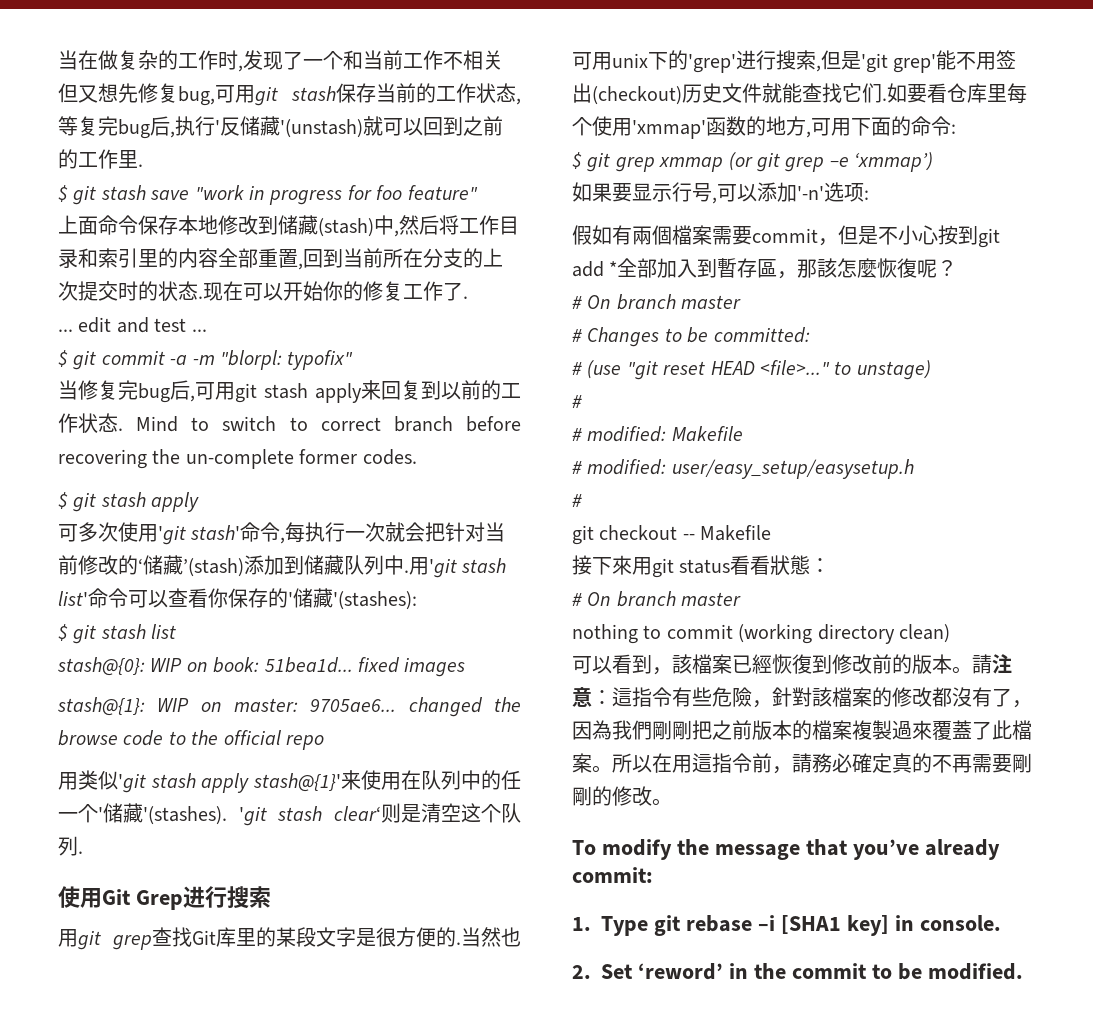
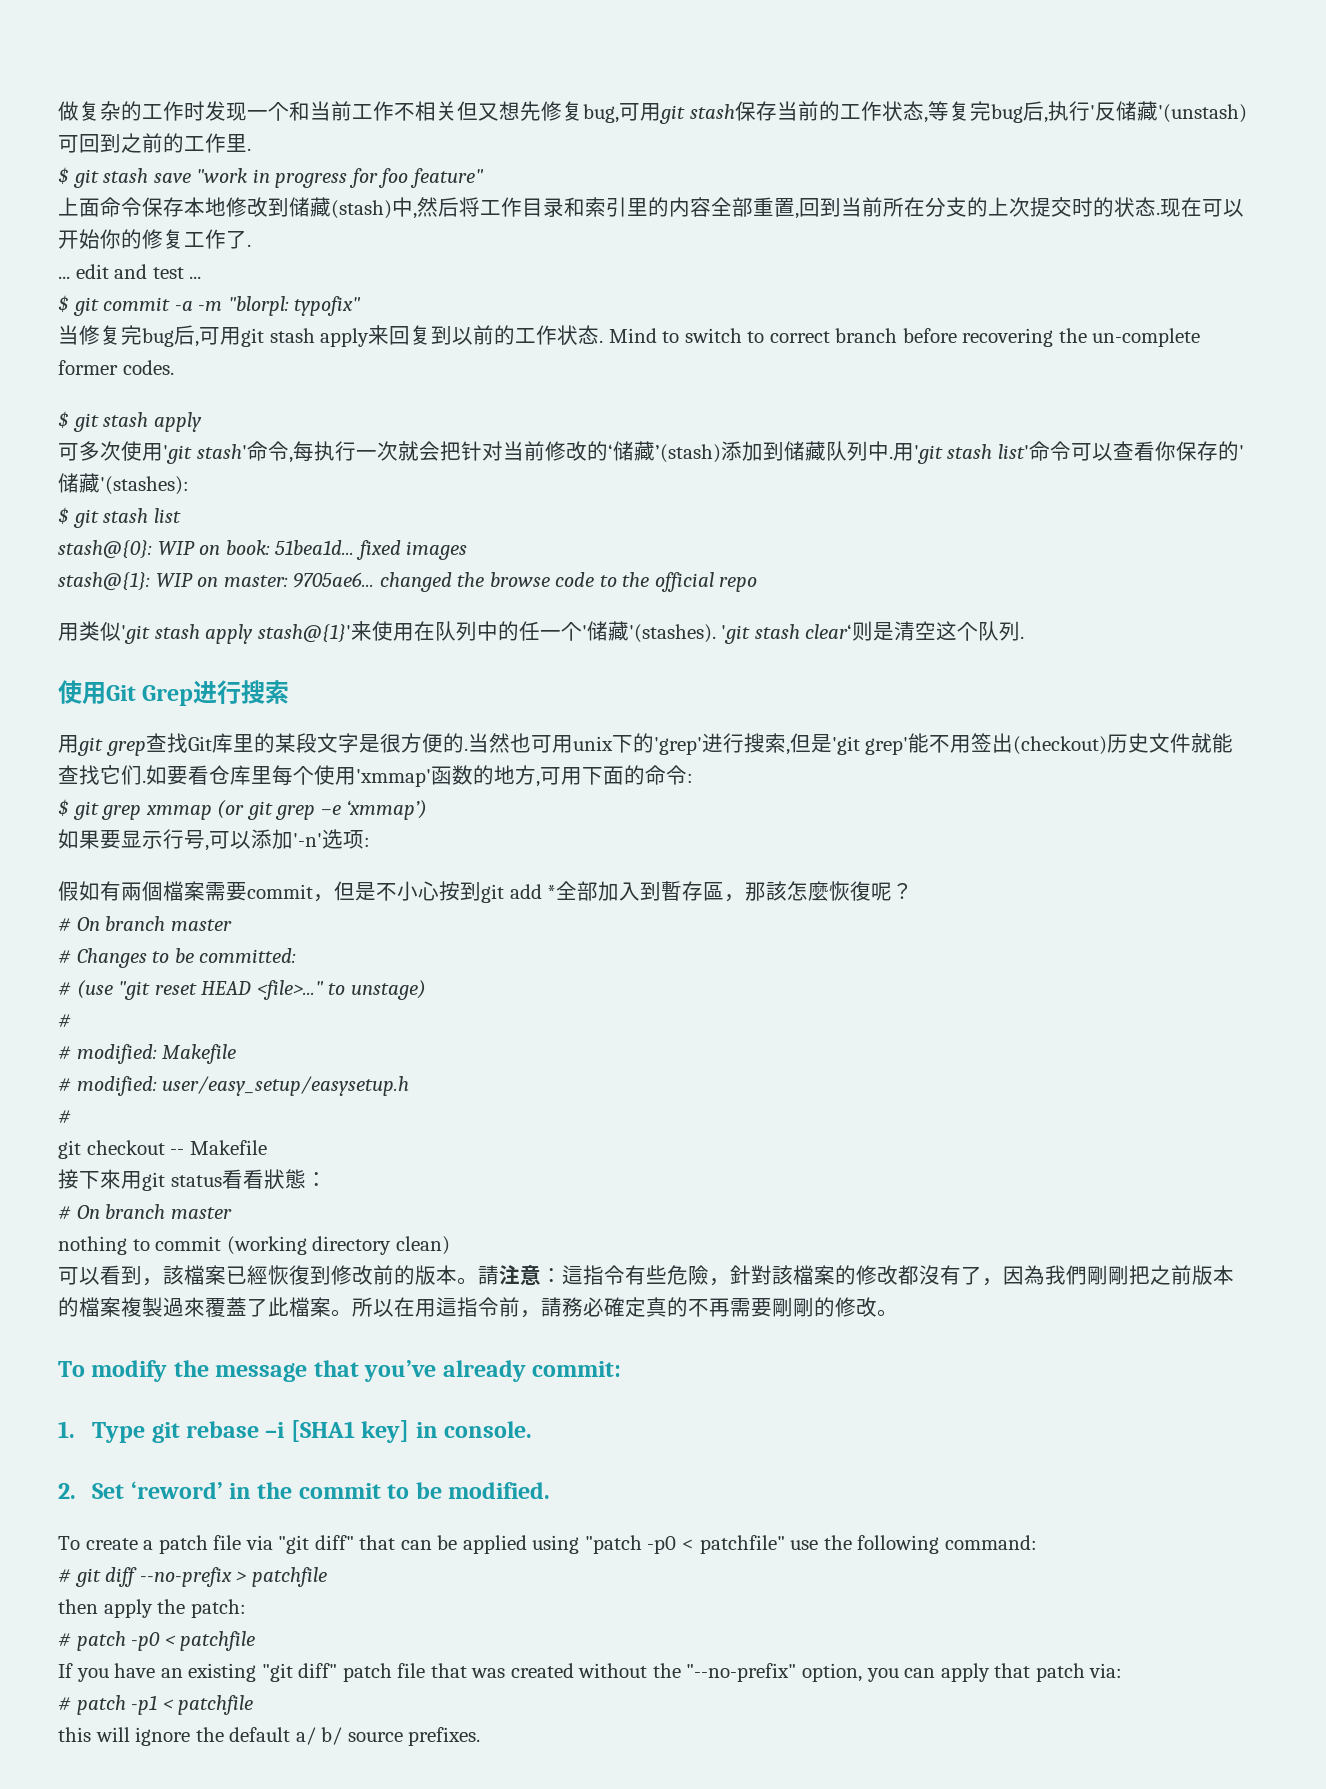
- 当在做复杂的工作时,发现了一个和当前工作不相关但又想先修复bug,可用git stash保存当前的工作状态,等复完bug后,执行'反储藏'(unstash)就可以回到之前的工作里.
+ 做复杂的工作时发现一个和当前工作不相关但又想先修复bug,可用git stash保存当前的工作状态,等复完bug后,执行'反储藏'(unstash)可回到之前的工作里.
+ To create a patch file via "git diff" that can be applied using "patch -p0 < patchfile" use the following command:
+ # git diff --no-prefix > patchfile
+ then apply the patch:
+ # patch -p0 < patchfile
+ If you have an existing "git diff" patch file that was created without the "--no-prefix" option, you can apply that patch via:
+ # patch -p1 < patchfile
+ this will ignore the default a/ b/ source prefixes.

